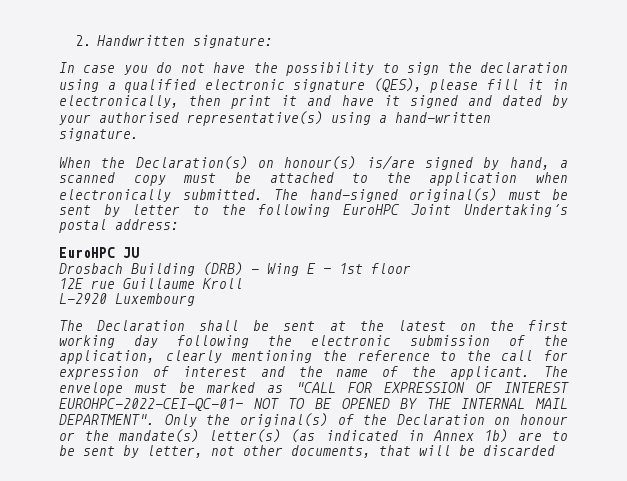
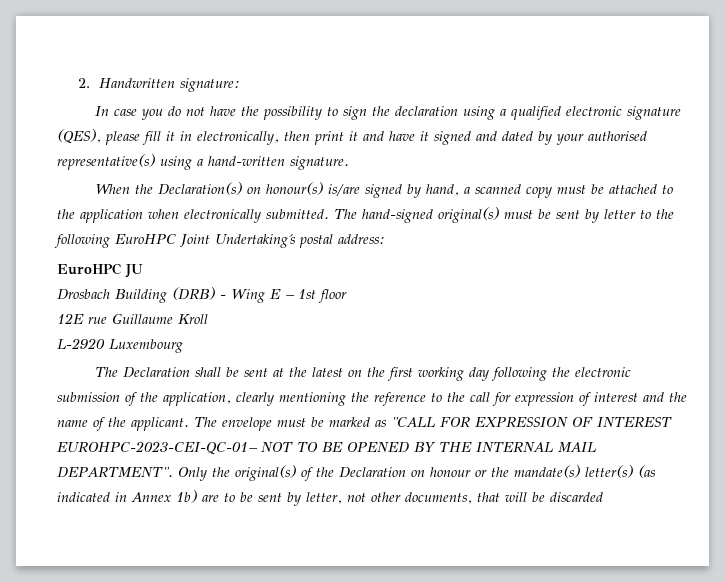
- The envelope must be marked as "CALL FOR EXPRESSION OF INTEREST EUROHPC-2022-CEI-QC-01– NOT TO BE OPENED BY THE INTERNAL MAIL DEPARTMENT".
+ The envelope must be marked as "CALL FOR EXPRESSION OF INTEREST EUROHPC-2023-CEI-QC-01– NOT TO BE OPENED BY THE INTERNAL MAIL DEPARTMENT".

